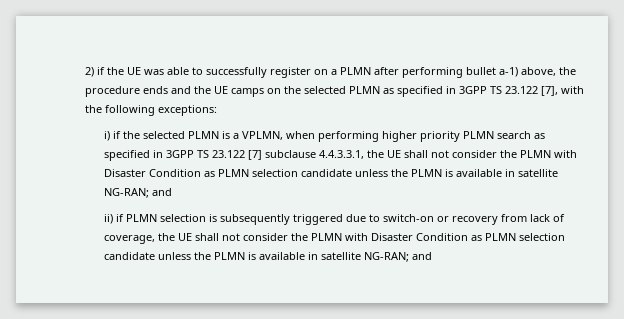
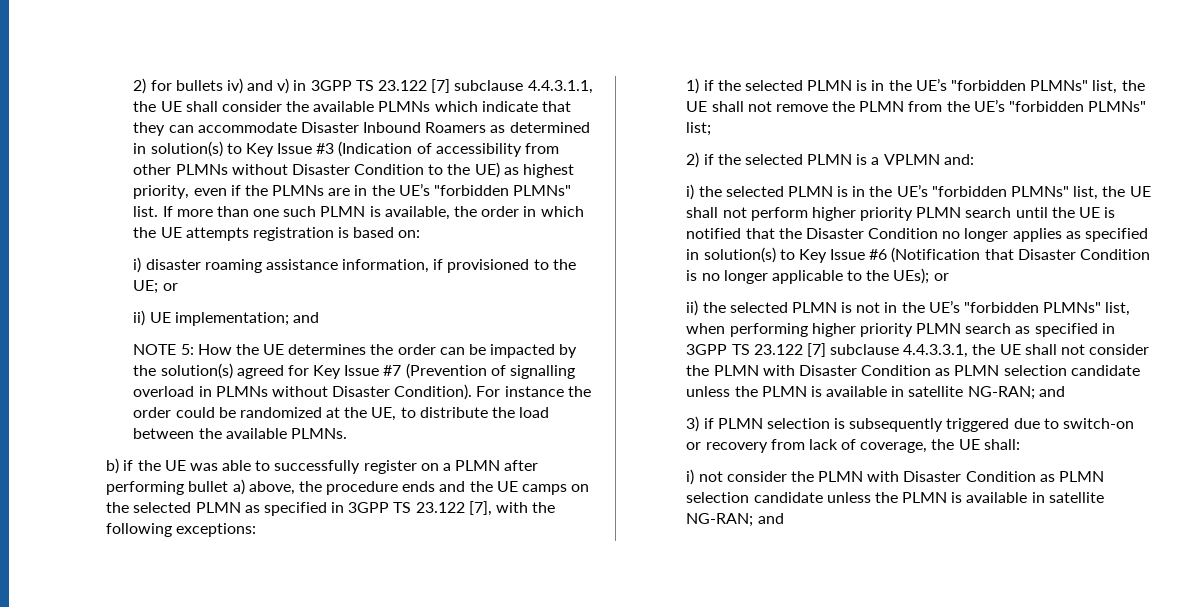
- 2) if the UE was able to successfully register on a PLMN after performing bullet a-1) above, the procedure ends and the UE camps on the selected PLMN as specified in 3GPP TS 23.122 [7], with the following exceptions:
+ 2) for bullets iv) and v) in 3GPP TS 23.122 [7] subclause 4.4.3.1.1, the UE shall consider the available PLMNs which indicate that they can accommodate Disaster Inbound Roamers as determined in solution(s) to Key Issue #3 (Indication of accessibility from other PLMNs without Disaster Condition to the UE) as highest priority, even if the PLMNs are in the UE’s "forbidden PLMNs" list. If more than one such PLMN is available, the order in which the UE attempts registration is based on:
+ i) disaster roaming assistance information, if provisioned to the UE; or
+ ii) UE implementation; and
+ NOTE 5: How the UE determines the order can be impacted by the solution(s) agreed for Key Issue #7 (Prevention of signalling overload in PLMNs without Disaster Condition). For instance the order could be randomized at the UE, to distribute the load between the available PLMNs.
+ b) if the UE was able to successfully register on a PLMN after performing bullet a) above, the procedure ends and the UE camps on the selected PLMN as specified in 3GPP TS 23.122 [7], with the following exceptions:
- i) if the selected PLMN is a VPLMN, when performing higher priority PLMN search as specified in 3GPP TS 23.122 [7] subclause 4.4.3.3.1, the UE shall not consider the PLMN with Disaster Condition as PLMN selection candidate unless the PLMN is available in satellite NG-RAN; and
+ 1) if the selected PLMN is in the UE’s "forbidden PLMNs" list, the UE shall not remove the PLMN from the UE’s "forbidden PLMNs" list;
+ 2) if the selected PLMN is a VPLMN and:
+ i) the selected PLMN is in the UE’s "forbidden PLMNs" list, the UE shall not perform higher priority PLMN search until the UE is notified that the Disaster Condition no longer applies as specified in solution(s) to Key Issue #6 (Notification that Disaster Condition is no longer applicable to the UEs); or
+ ii) the selected PLMN is not in the UE’s "forbidden PLMNs" list, when performing higher priority PLMN search as specified in 3GPP TS 23.122 [7] subclause 4.4.3.3.1, the UE shall not consider the PLMN with Disaster Condition as PLMN selection candidate unless the PLMN is available in satellite NG-RAN; and
- ii) if PLMN selection is subsequently triggered due to switch-on or recovery from lack of coverage, the UE shall not consider the PLMN with Disaster Condition as PLMN selection candidate unless the PLMN is available in satellite NG-RAN; and
+ 3) if PLMN selection is subsequently triggered due to switch-on or recovery from lack of coverage, the UE shall:
+ i) not consider the PLMN with Disaster Condition as PLMN selection candidate unless the PLMN is available in satellite NG-RAN; and

